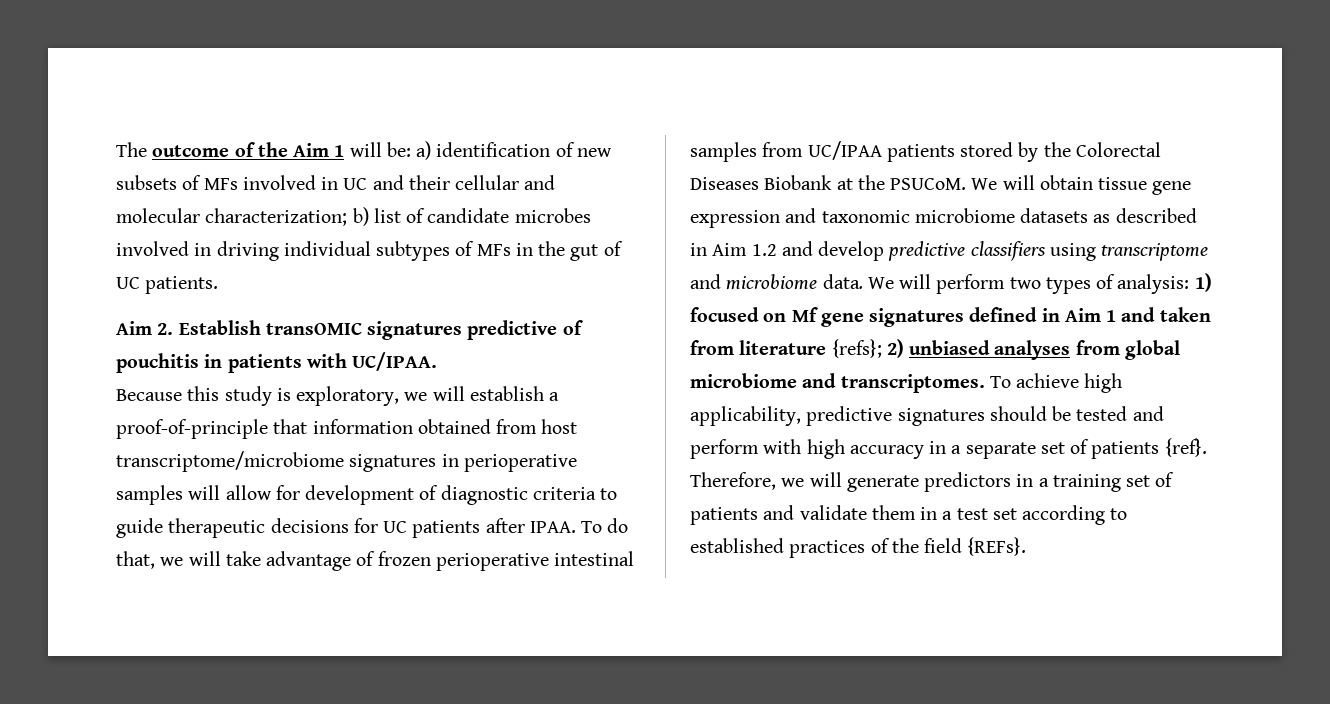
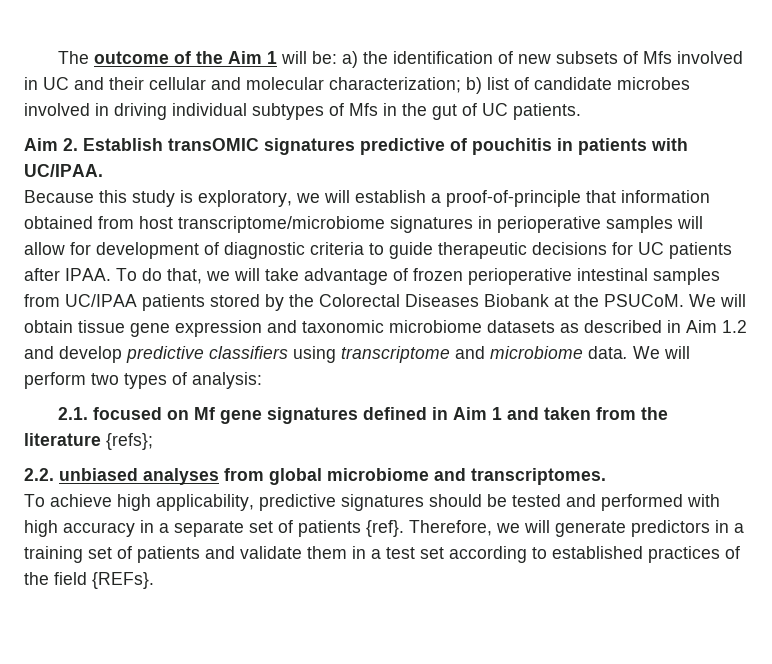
- The outcome of the Aim 1 will be: a) identification of new subsets of MFs involved in UC and their cellular and molecular characterization; b) list of candidate microbes involved in driving individual subtypes of MFs in the gut of UC patients.
+ The outcome of the Aim 1 will be: a) the identification of new subsets of Mfs involved in UC and their cellular and molecular characterization; b) list of candidate microbes involved in driving individual subtypes of Mfs in the gut of UC patients.
- We will perform two types of analysis: 1) focused on Mf gene signatures defined in Aim 1 and taken from literature {refs}; 2) unbiased analyses from global microbiome and transcriptomes. To achieve high applicability, predictive signatures should be tested and perform with high accuracy in a separate set of patients {ref}.
+ We will perform two types of analysis:
+ 2.1. focused on Mf gene signatures defined in Aim 1 and taken from the literature {refs};
+ 2.2. unbiased analyses from global microbiome and transcriptomes.
+ To achieve high applicability, predictive signatures should be tested and performed with high accuracy in a separate set of patients {ref}.

